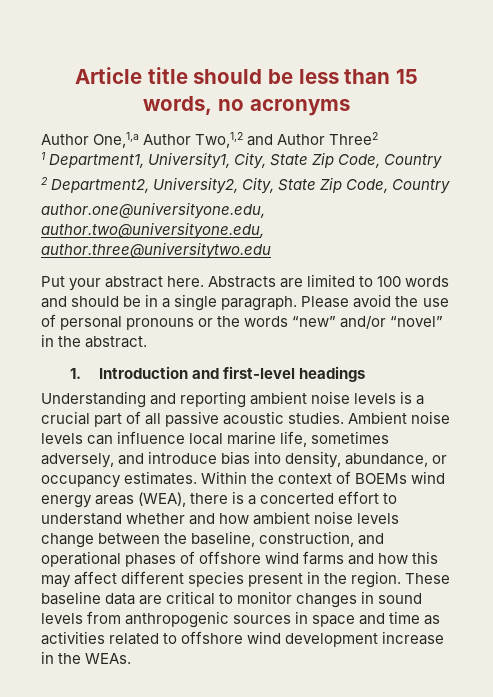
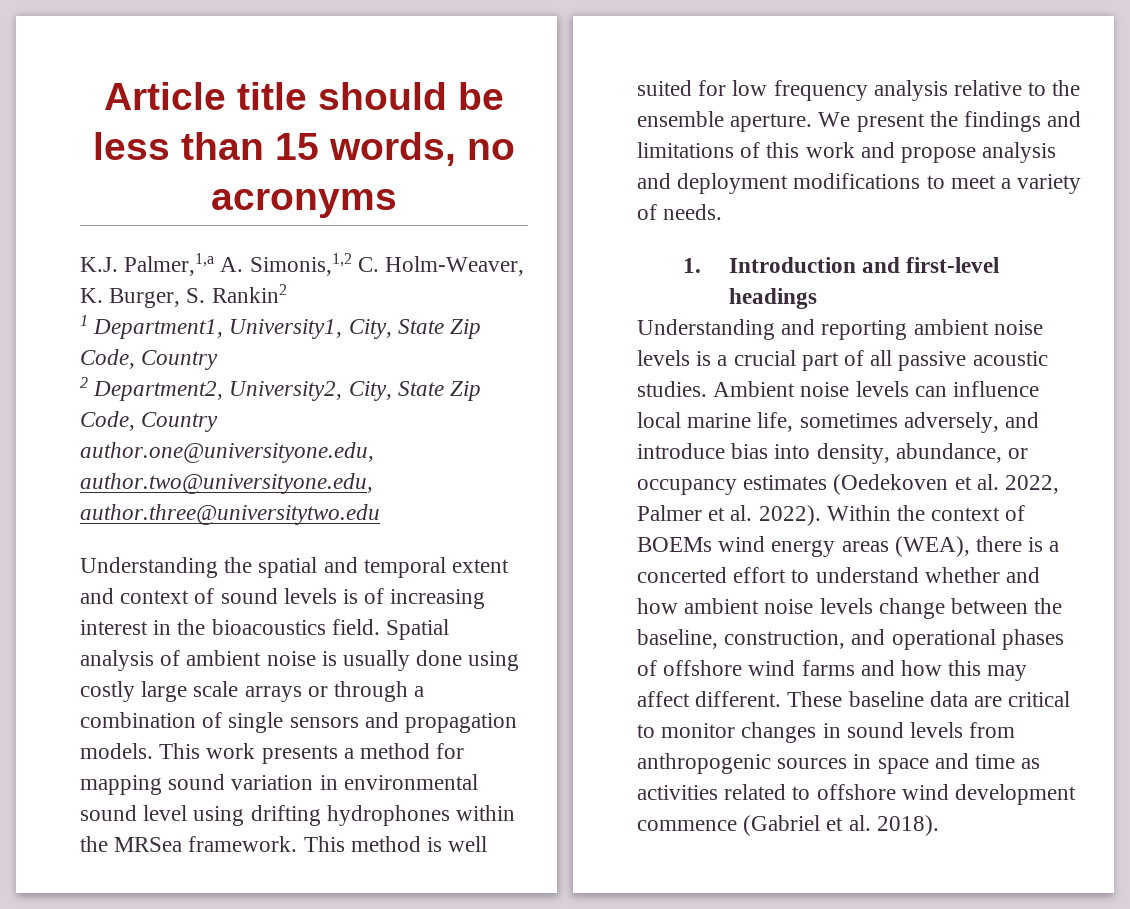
- Author One,1,a Author Two,1,2 and Author Three2
+ K.J. Palmer,1,a A. Simonis,1,2 C. Holm-Weaver, K. Burger, S. Rankin2
- Put your abstract here. Abstracts are limited to 100 words and should be in a single paragraph. Please avoid the use of personal pronouns or the words “new” and/or “novel” in the abstract.
+ Understanding the spatial and temporal extent and context of sound levels is of increasing interest in the bioacoustics field. Spatial analysis of ambient noise is usually done using costly large scale arrays or through a combination of single sensors and propagation models. This work presents a method for mapping sound variation in environmental sound level using drifting hydrophones within the MRSea framework. This method is well suited for low frequency analysis relative to the ensemble aperture. We present the findings and limitations of this work and propose analysis and deployment modifications to meet a variety of needs.
- Ambient noise levels can influence local marine life, sometimes adversely, and introduce bias into density, abundance, or occupancy estimates.
+ Ambient noise levels can influence local marine life, sometimes adversely, and introduce bias into density, abundance, or occupancy estimates (Oedekoven et al. 2022, Palmer et al. 2022).
- Within the context of BOEMs wind energy areas (WEA), there is a concerted effort to understand whether and how ambient noise levels change between the baseline, construction, and operational phases of offshore wind farms and how this may affect different species present in the region.
+ Within the context of BOEMs wind energy areas (WEA), there is a concerted effort to understand whether and how ambient noise levels change between the baseline, construction, and operational phases of offshore wind farms and how this may affect different.
- These baseline data are critical to monitor changes in sound levels from anthropogenic sources in space and time as activities related to offshore wind development increase in the WEAs.
+ These baseline data are critical to monitor changes in sound levels from anthropogenic sources in space and time as activities related to offshore wind development commence (Gabriel et al. 2018).

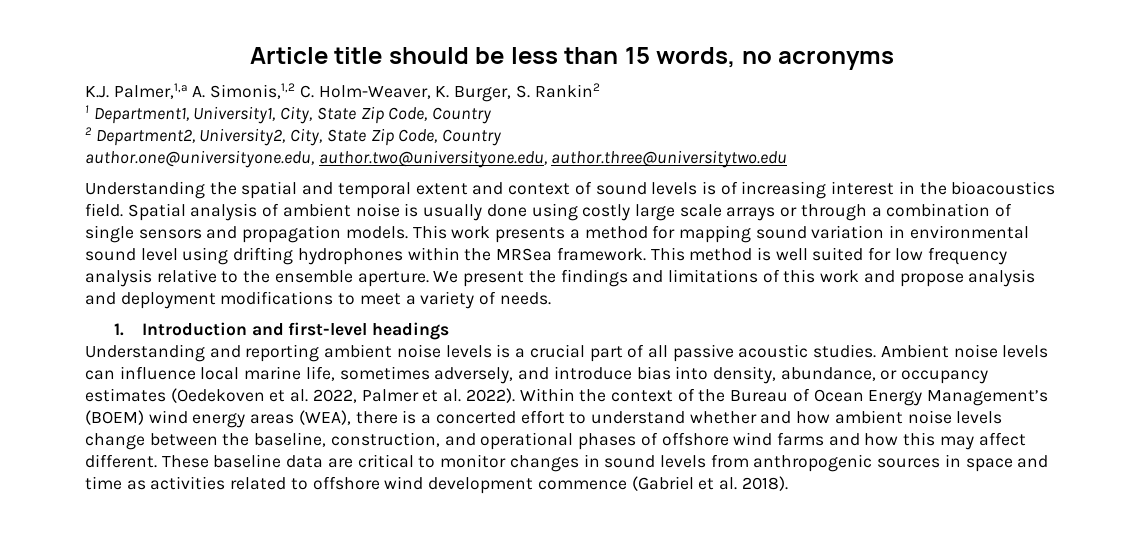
- Within the context of BOEMs wind energy areas (WEA), there is a concerted effort to understand whether and how ambient noise levels change between the baseline, construction, and operational phases of offshore wind farms and how this may affect different.
+ Within the context of the Bureau of Ocean Energy Management’s (BOEM) wind energy areas (WEA), there is a concerted effort to understand whether and how ambient noise levels change between the baseline, construction, and operational phases of offshore wind farms and how this may affect different.

